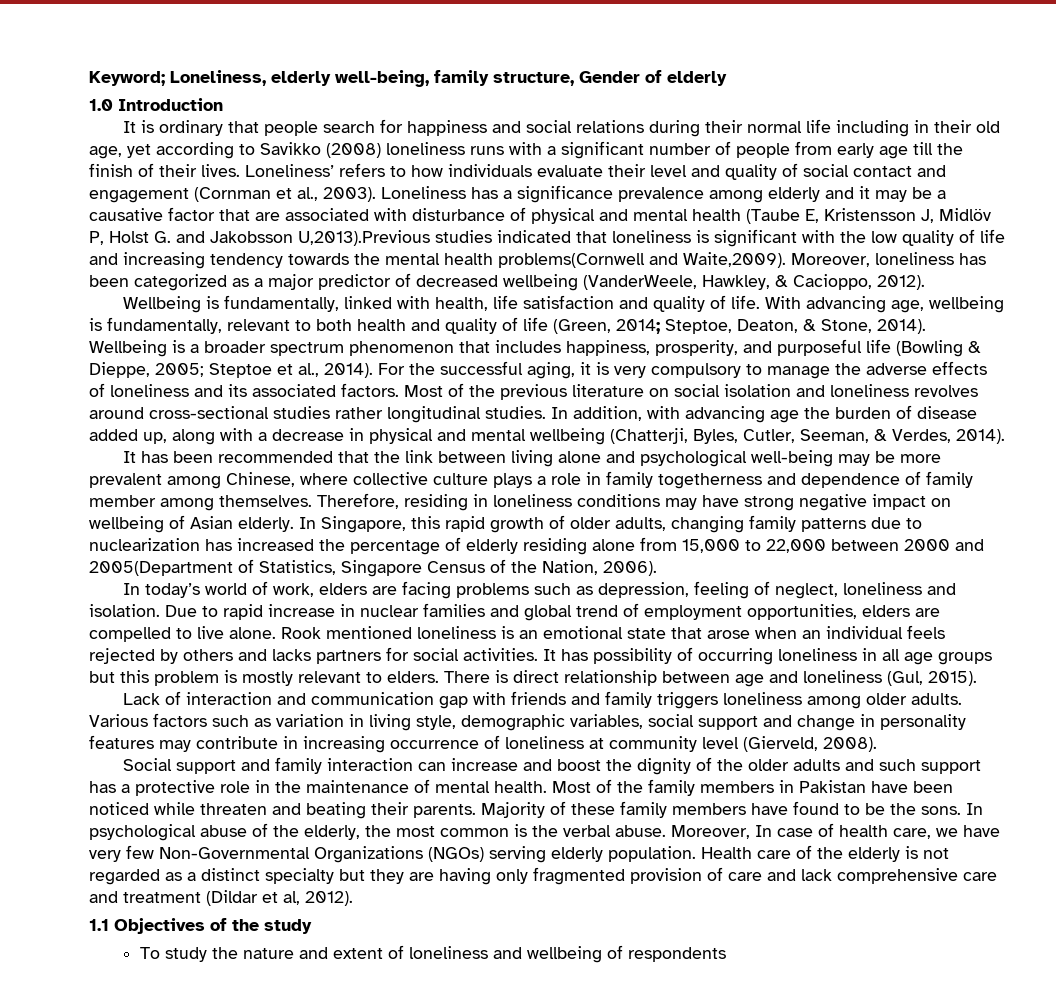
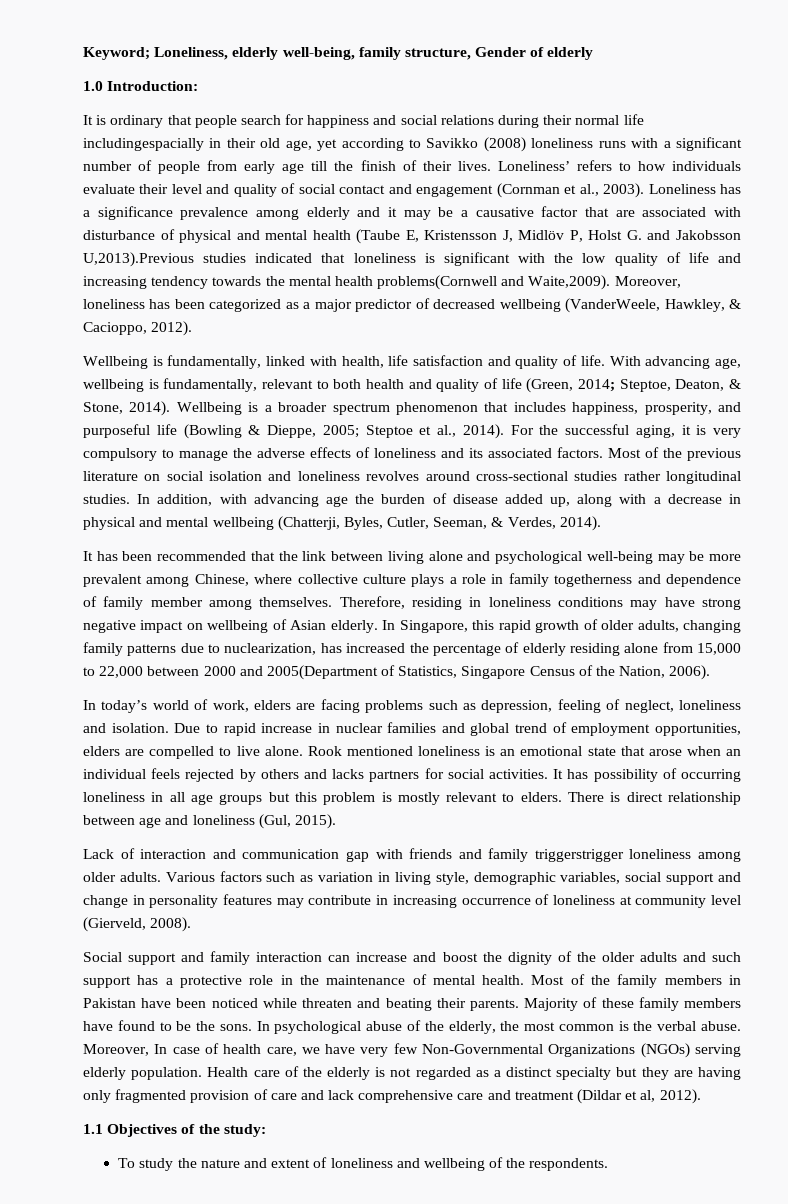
- 1.0 Introduction
+ 1.0 Introduction:
- It is ordinary that people search for happiness and social relations during their normal life including in their old age, yet according to Savikko (2008) loneliness runs with a significant number of people from early age till the finish of their lives.
+ It is ordinary that people search for happiness and social relations during their normal life includingespacially in their old age, yet according to Savikko (2008) loneliness runs with a significant number of people from early age till the finish of their lives.
- In Singapore, this rapid growth of older adults, changing family patterns due to nuclearization has increased the percentage of elderly residing alone from 15,000 to 22,000 between 2000 and 2005(Department of Statistics, Singapore Census of the Nation, 2006).
+ In Singapore, this rapid growth of older adults, changing family patterns due to nuclearization, has increased the percentage of elderly residing alone from 15,000 to 22,000 between 2000 and 2005(Department of Statistics, Singapore Census of the Nation, 2006).
- Lack of interaction and communication gap with friends and family triggers loneliness among older adults.
+ Lack of interaction and communication gap with friends and family triggerstrigger loneliness among older adults.
- 1.1 Objectives of the study
+ 1.1 Objectives of the study:
- To study the nature and extent of loneliness and wellbeing of respondents
+ To study the nature and extent of loneliness and wellbeing of the respondents.

